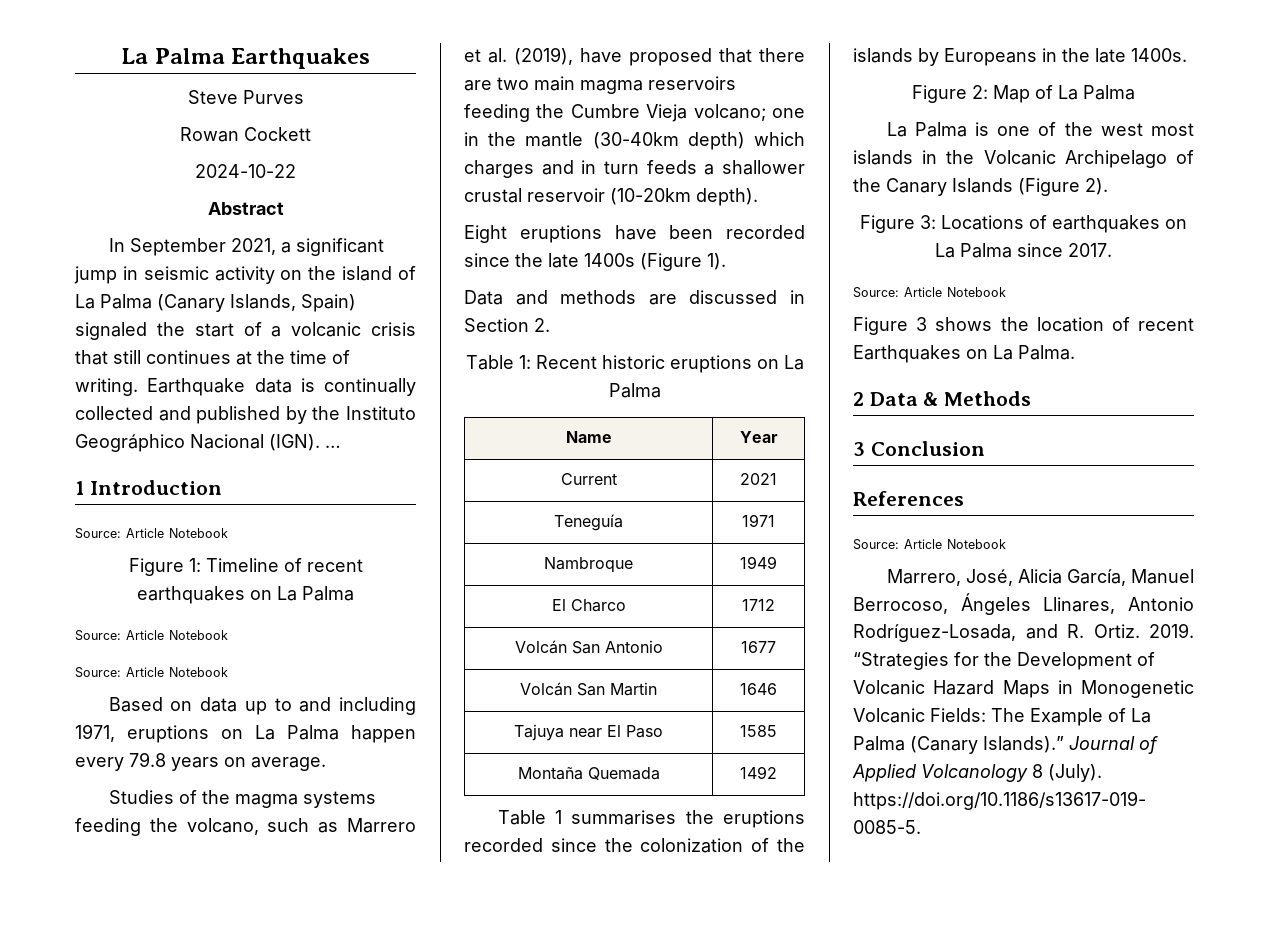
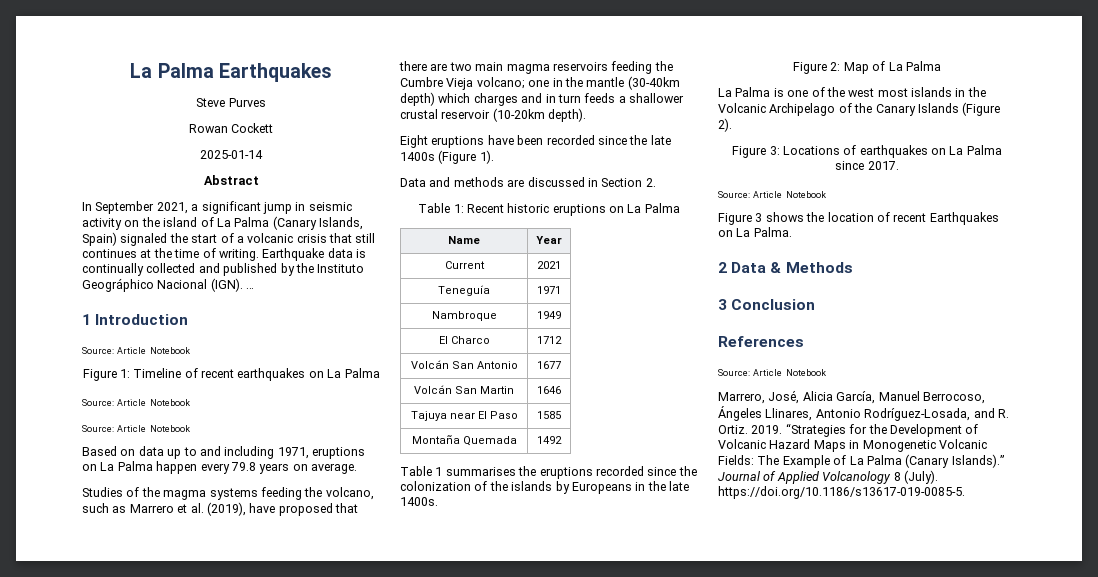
- 2024-10-22
+ 2025-01-14

